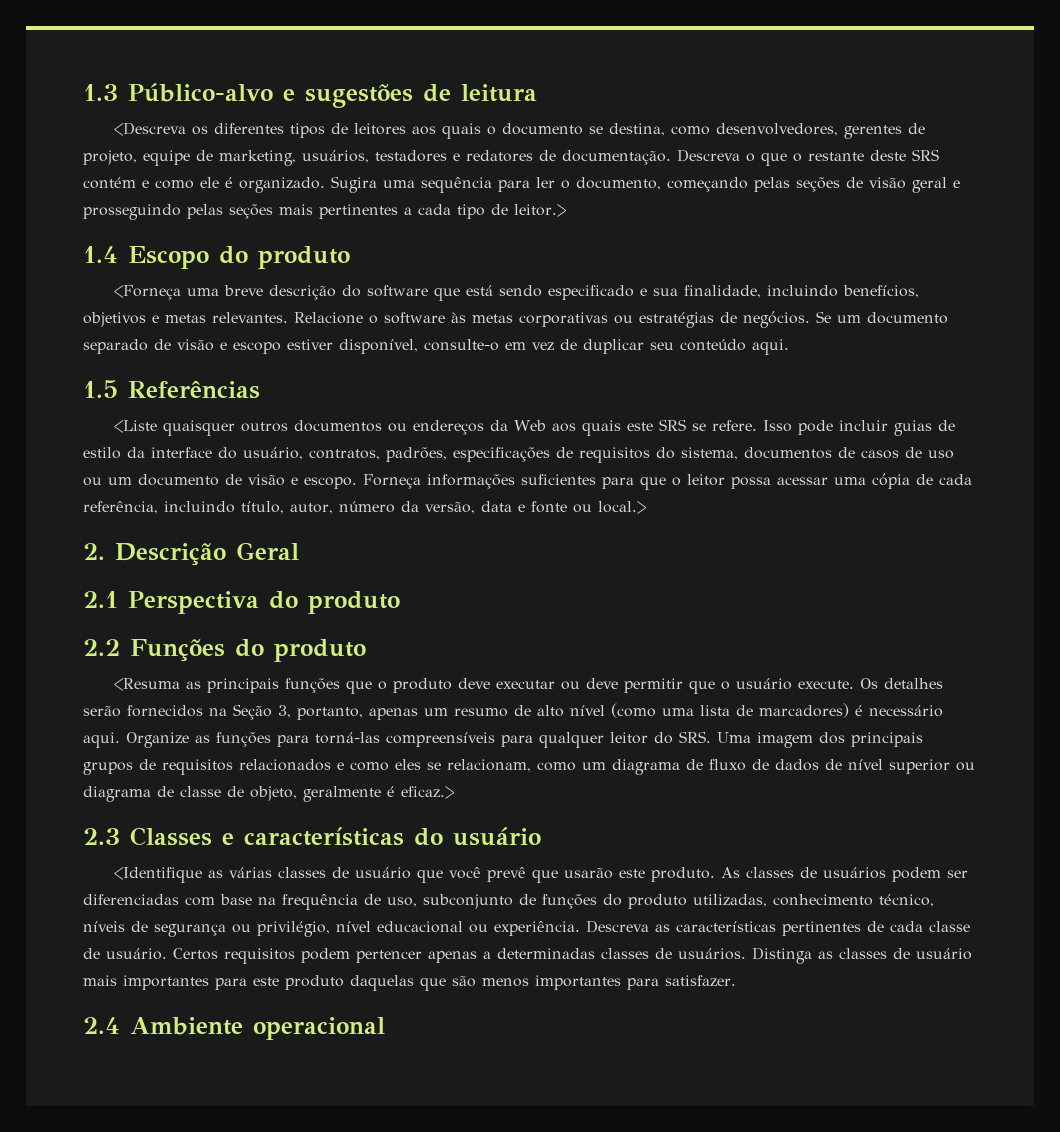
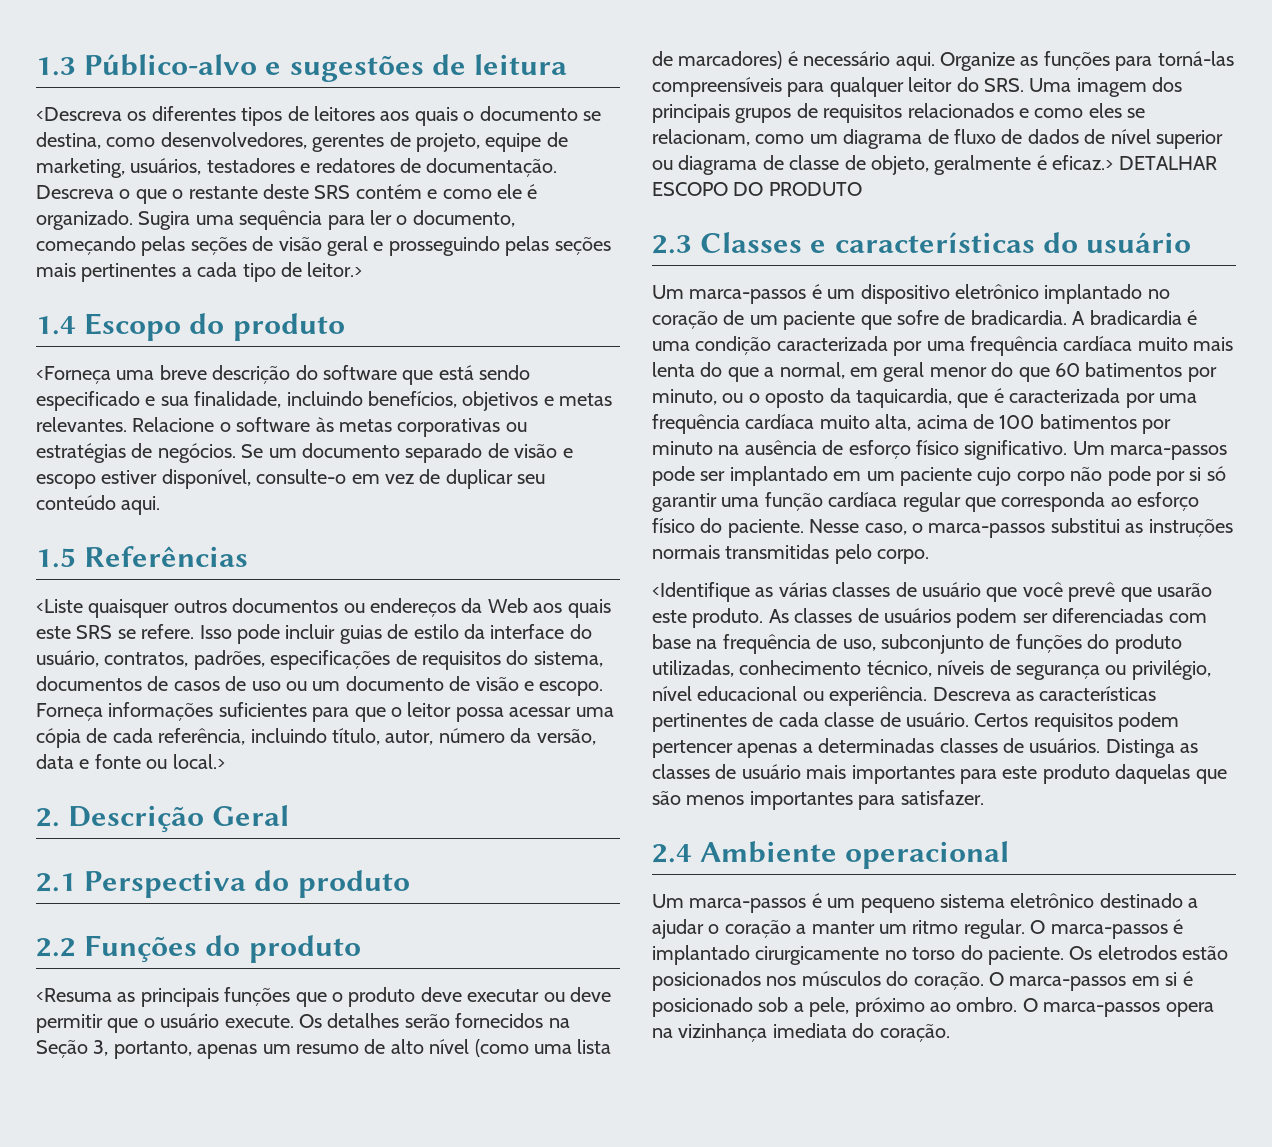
- Organize as funções para torná-las compreensíveis para qualquer leitor do SRS. Uma imagem dos principais grupos de requisitos relacionados e como eles se relacionam, como um diagrama de fluxo de dados de nível superior ou diagrama de classe de objeto, geralmente é eficaz.>
+ Organize as funções para torná-las compreensíveis para qualquer leitor do SRS. Uma imagem dos principais grupos de requisitos relacionados e como eles se relacionam, como um diagrama de fluxo de dados de nível superior ou diagrama de classe de objeto, geralmente é eficaz.> DETALHAR ESCOPO DO PRODUTO
+ Um marca-passos é um dispositivo eletrônico implantado no coração de um paciente que sofre de bradicardia. A bradicardia é uma condição caracterizada por uma frequência cardíaca muito mais lenta do que a normal, em geral menor do que 60 batimentos por minuto, ou o oposto da taquicardia, que é caracterizada por uma frequência cardíaca muito alta, acima de 100 batimentos por minuto na ausência de esforço físico significativo. Um marca-passos pode ser implantado em um paciente cujo corpo não pode por si só garantir uma função cardíaca regular que corresponda ao esforço físico do paciente. Nesse caso, o marca-passos substitui as instruções normais transmitidas pelo corpo.
+ Um marca-passos é um pequeno sistema eletrônico destinado a ajudar o coração a manter um ritmo regular. O marca-passos é implantado cirurgicamente no torso do paciente. Os eletrodos estão posicionados nos músculos do coração. O marca-passos em si é posicionado sob a pele, próximo ao ombro. O marca-passos opera na vizinhança imediata do coração.

